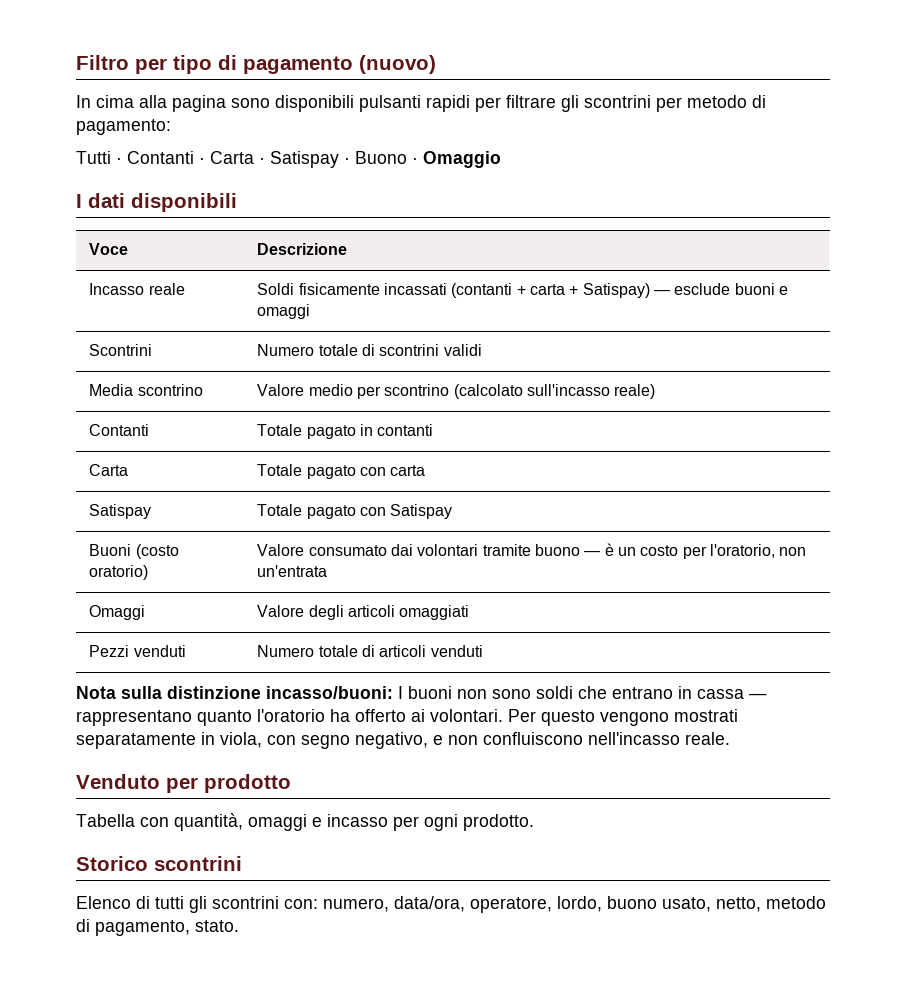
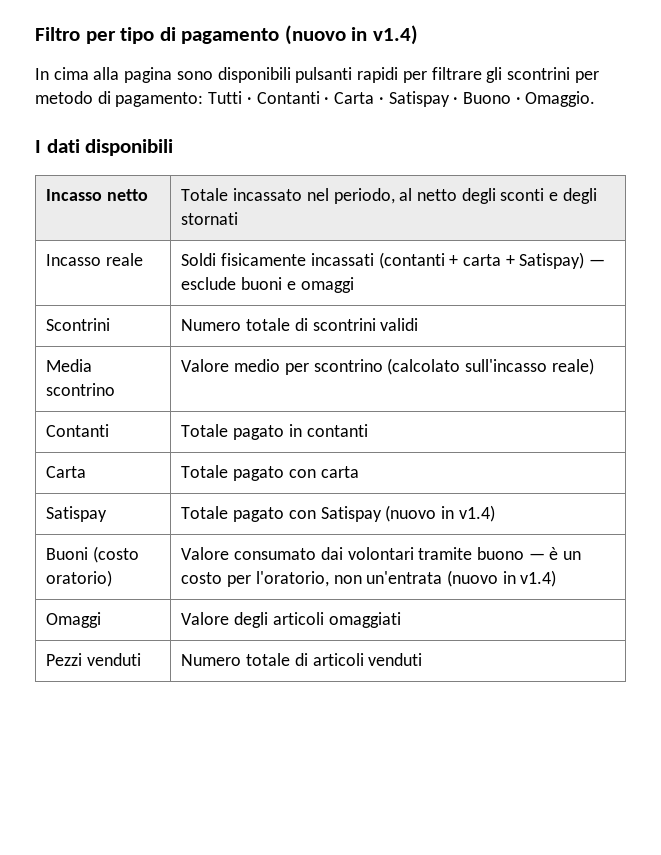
- Filtro per tipo di pagamento (nuovo)
+ Filtro per tipo di pagamento (nuovo in v1.4)
- In cima alla pagina sono disponibili pulsanti rapidi per filtrare gli scontrini per metodo di pagamento:
- Tutti · Contanti · Carta · Satispay · Buono · Omaggio
+ In cima alla pagina sono disponibili pulsanti rapidi per filtrare gli scontrini per metodo di pagamento: Tutti · Contanti · Carta · Satispay · Buono · Omaggio.
- Voce | Descrizione
+ Incasso netto | Totale incassato nel periodo, al netto degli sconti e degli stornati
- Satispay | Totale pagato con Satispay
+ Satispay | Totale pagato con Satispay (nuovo in v1.4)
- Buoni (costo oratorio) | Valore consumato dai volontari tramite buono — è un costo per l'oratorio, non un'entrata
+ Buoni (costo oratorio) | Valore consumato dai volontari tramite buono — è un costo per l'oratorio, non un'entrata (nuovo in v1.4)
- Nota sulla distinzione incasso/buoni: I buoni non sono soldi che entrano in cassa — rappresentano quanto l'oratorio ha offerto ai volontari. Per questo vengono mostrati separatamente in viola, con segno negativo, e non confluiscono nell'incasso reale.
- Venduto per prodotto
- Tabella con quantità, omaggi e incasso per ogni prodotto.
- Storico scontrini
- Elenco di tutti gli scontrini con: numero, data/ora, operatore, lordo, buono usato, netto, metodo di pagamento, stato.

